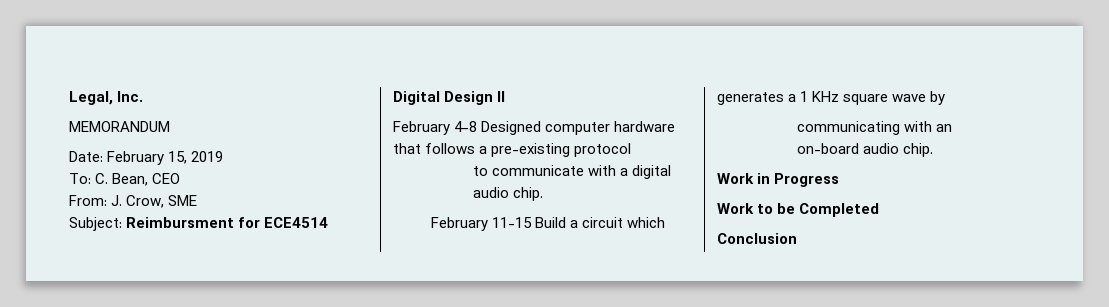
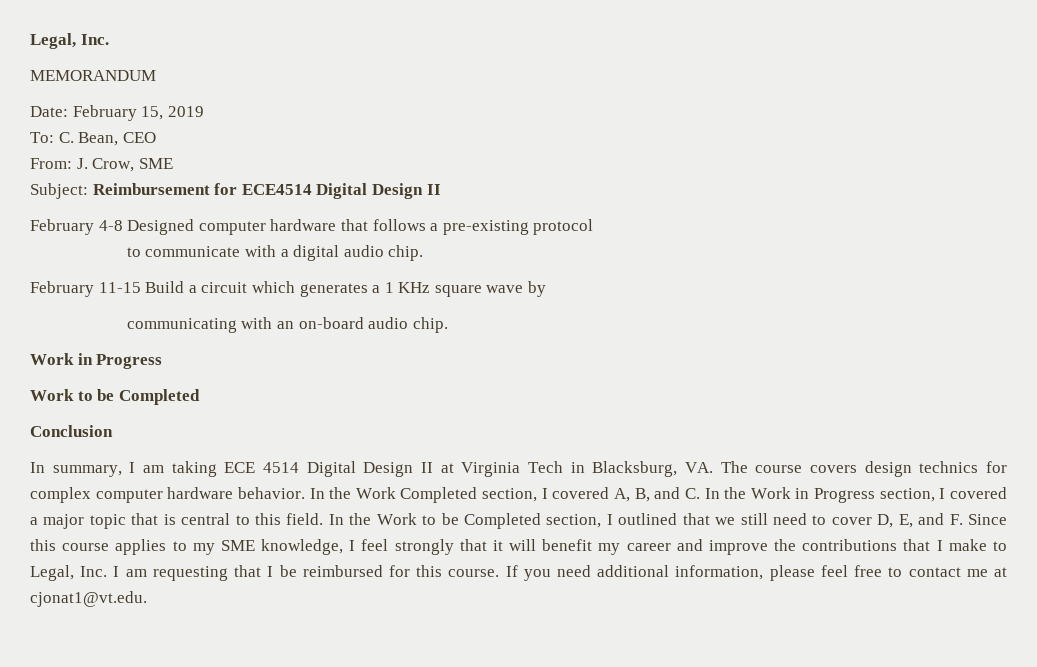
- Subject: Reimbursment for ECE4514 Digital Design II
+ Subject: Reimbursement for ECE4514 Digital Design II
+ In summary, I am taking ECE 4514 Digital Design II at Virginia Tech in Blacksburg, VA. The course covers design technics for complex computer hardware behavior. In the Work Completed section, I covered A, B, and C. In the Work in Progress section, I covered a major topic that is central to this field. In the Work to be Completed section, I outlined that we still need to cover D, E, and F. Since this course applies to my SME knowledge, I feel strongly that it will benefit my career and improve the contributions that I make to Legal, Inc. I am requesting that I be reimbursed for this course. If you need additional information, please feel free to contact me at cjonat1@vt.edu.

